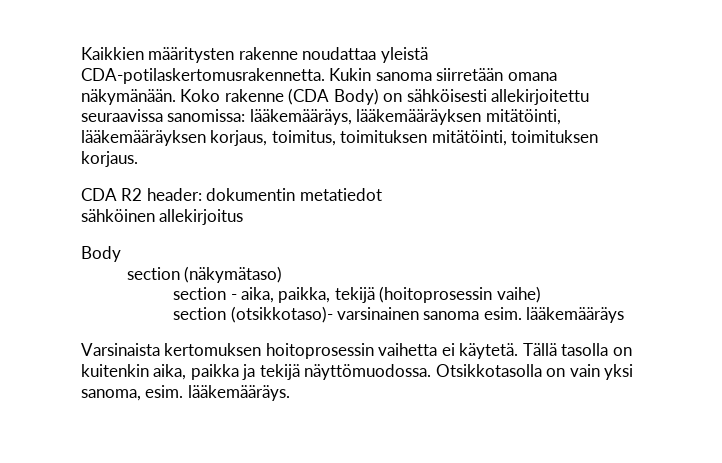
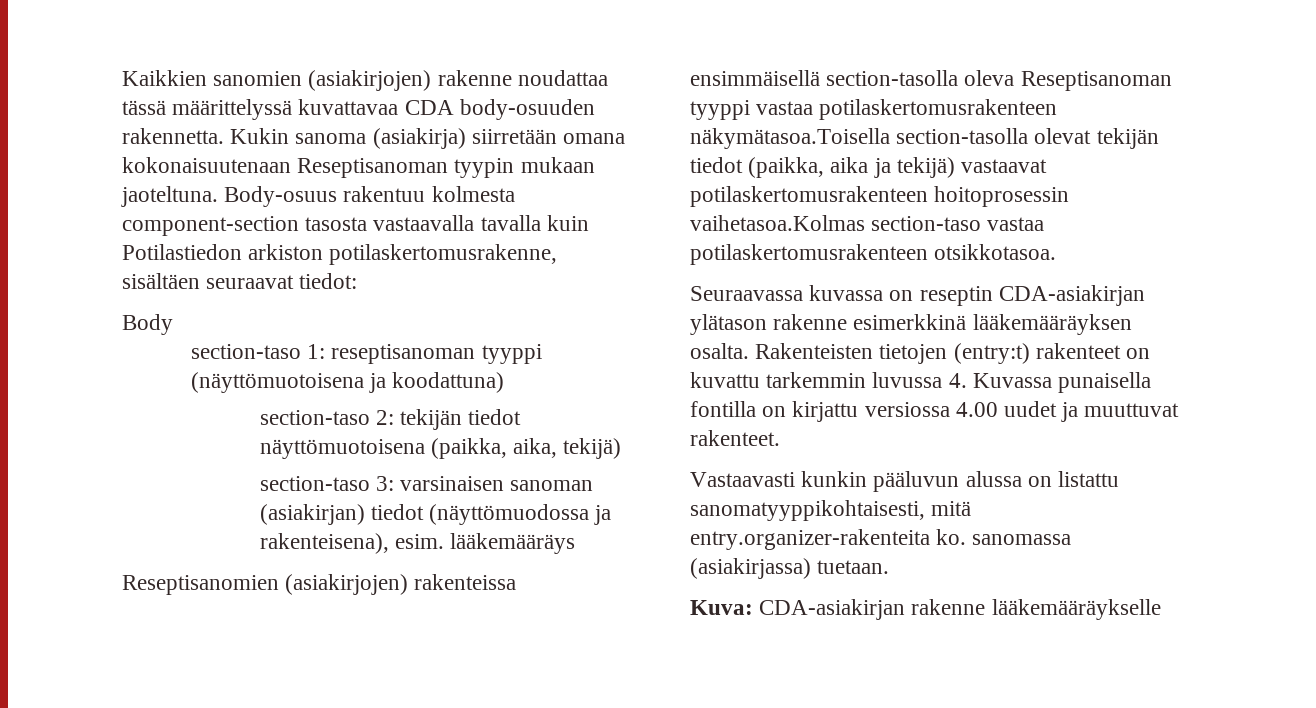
- Kaikkien määritysten rakenne noudattaa yleistä CDA-potilaskertomusrakennetta.
+ Kaikkien sanomien (asiakirjojen) rakenne noudattaa tässä määrittelyssä kuvattavaa CDA body-osuuden rakennetta.
- Kukin sanoma siirretään omana näkymänään. Koko rakenne (CDA Body) on sähköisesti allekirjoitettu seuraavissa sanomissa: lääkemääräys, lääkemääräyksen mitätöinti, lääkemääräyksen korjaus, toimitus, toimituksen mitätöinti, toimituksen korjaus.
- CDA R2 header: dokumentin metatiedot
- sähköinen allekirjoitus
+ Kukin sanoma (asiakirja) siirretään omana kokonaisuutenaan Reseptisanoman tyypin mukaan jaoteltuna. Body-osuus rakentuu kolmesta component-section tasosta vastaavalla tavalla kuin Potilastiedon arkiston potilaskertomusrakenne, sisältäen seuraavat tiedot:
  Body
- section (näkymätaso)
- section - aika, paikka, tekijä (hoitoprosessin vaihe)
- section (otsikkotaso)- varsinainen sanoma esim. lääkemääräys
- Varsinaista kertomuksen hoitoprosessin vaihetta ei käytetä. Tällä tasolla on kuitenkin aika, paikka ja tekijä näyttömuodossa. Otsikkotasolla on vain yksi sanoma, esim. lääkemääräys.
+ section-taso 1: reseptisanoman tyyppi (näyttömuotoisena ja koodattuna)
+ section-taso 2: tekijän tiedot näyttömuotoisena (paikka, aika, tekijä)
+ section-taso 3: varsinaisen sanoman (asiakirjan) tiedot (näyttömuodossa ja rakenteisena), esim. lääkemääräys
+ Reseptisanomien (asiakirjojen) rakenteissa ensimmäisellä section-tasolla oleva Reseptisanoman tyyppi vastaa potilaskertomusrakenteen näkymätasoa.Toisella section-tasolla olevat tekijän tiedot (paikka, aika ja tekijä) vastaavat potilaskertomusrakenteen hoitoprosessin vaihetasoa.Kolmas section-taso vastaa potilaskertomusrakenteen otsikkotasoa.
+ Seuraavassa kuvassa on reseptin CDA-asiakirjan ylätason rakenne esimerkkinä lääkemääräyksen osalta. Rakenteisten tietojen (entry:t) rakenteet on kuvattu tarkemmin luvussa 4. Kuvassa punaisella fontilla on kirjattu versiossa 4.00 uudet ja muuttuvat rakenteet.
+ Vastaavasti kunkin pääluvun alussa on listattu sanomatyyppikohtaisesti, mitä entry.organizer-rakenteita ko. sanomassa (asiakirjassa) tuetaan.
+ Kuva: CDA-asiakirjan rakenne lääkemääräykselle

